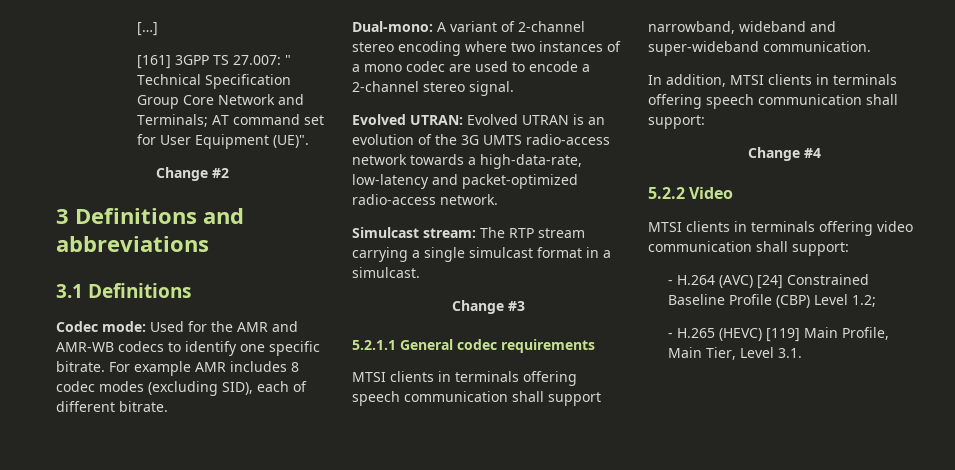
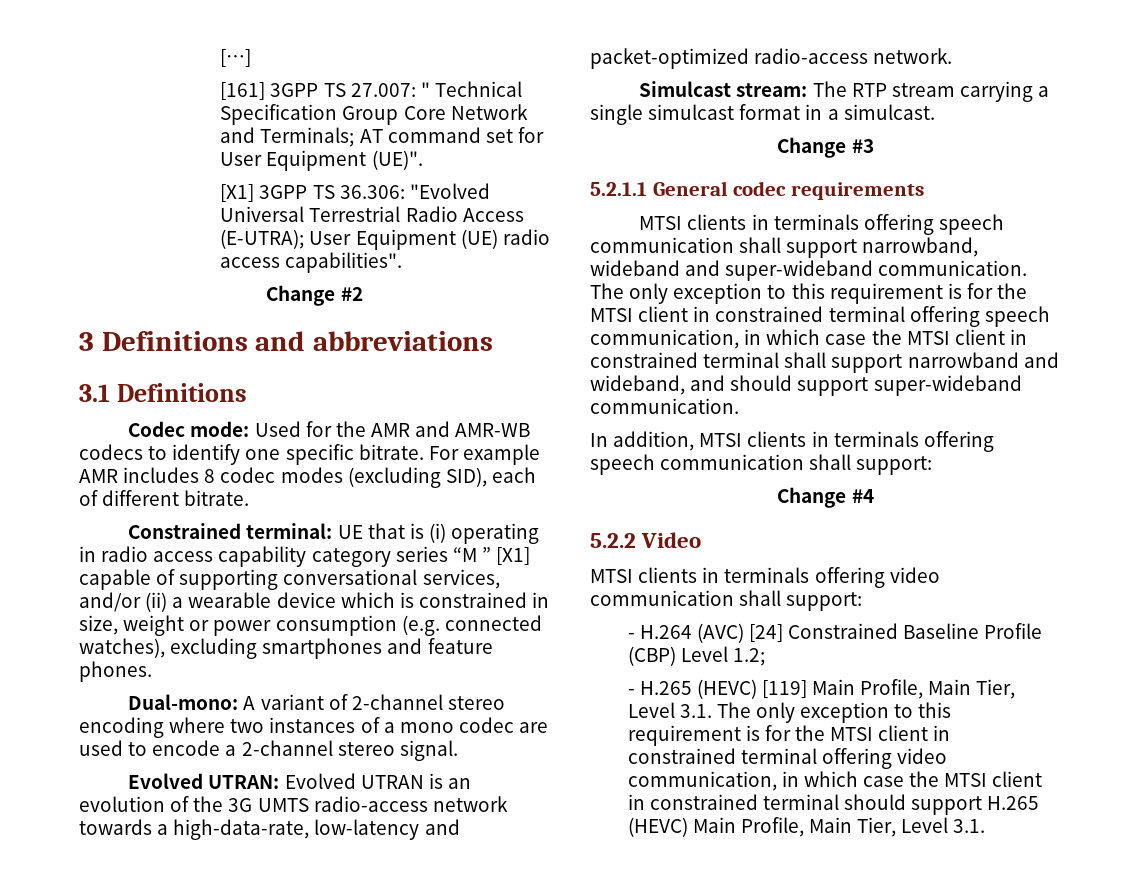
+ [X1] 3GPP TS 36.306: "Evolved Universal Terrestrial Radio Access (E-UTRA); User Equipment (UE) radio access capabilities".
+ Constrained terminal: UE that is (i) operating in radio access capability category series “M ” [X1] capable of supporting conversational services, and/or (ii) a wearable device which is constrained in size, weight or power consumption (e.g. connected watches), excluding smartphones and feature phones.
+ The only exception to this requirement is for the MTSI client in constrained terminal offering speech communication, in which case the MTSI client in constrained terminal shall support narrowband and wideband, and should support super-wideband communication.
- - H.265 (HEVC) [119] Main Profile, Main Tier, Level 3.1.
+ - H.265 (HEVC) [119] Main Profile, Main Tier, Level 3.1. The only exception to this requirement is for the MTSI client in constrained terminal offering video communication, in which case the MTSI client in constrained terminal should support H.265 (HEVC) Main Profile, Main Tier, Level 3.1.

